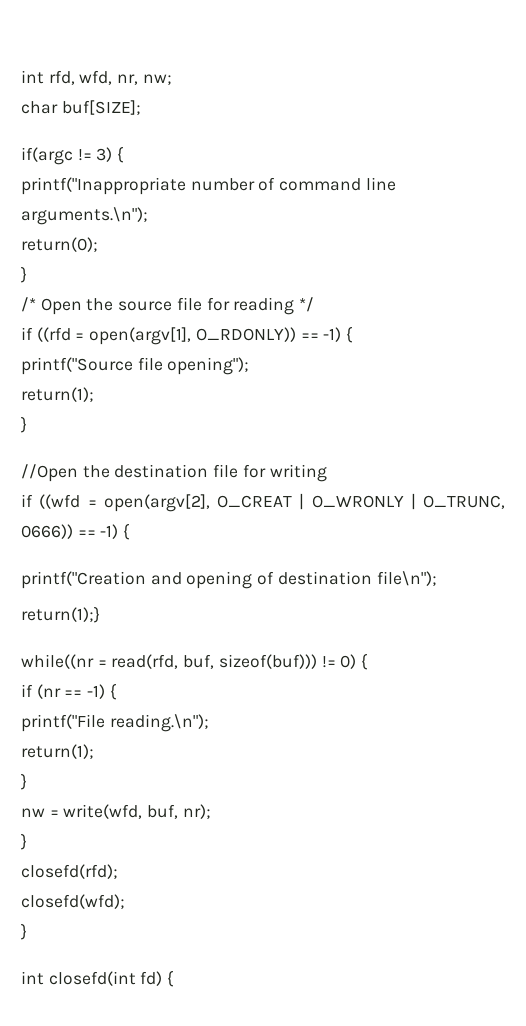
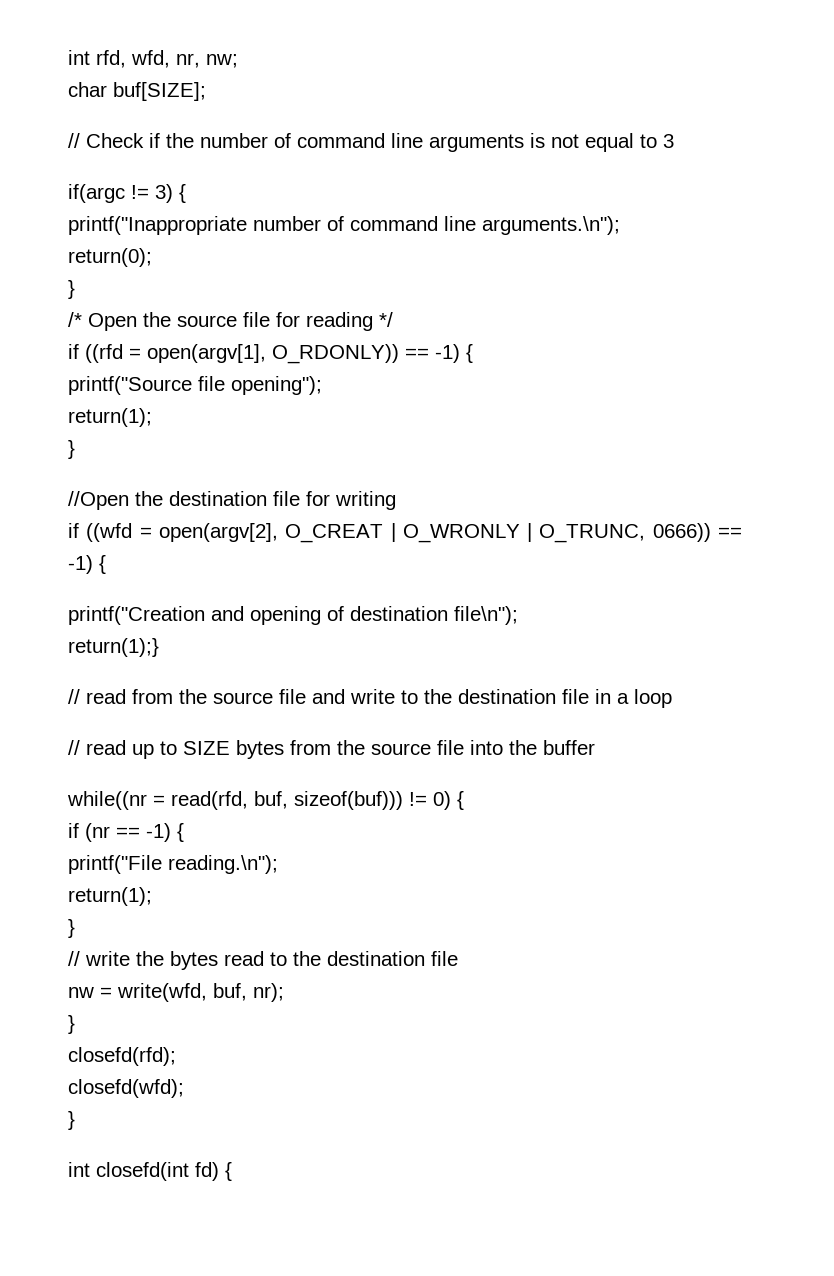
+ // Check if the number of command line arguments is not equal to 3
+ // read from the source file and write to the destination file in a loop
+ // read up to SIZE bytes from the source file into the buffer
+ // write the bytes read to the destination file

